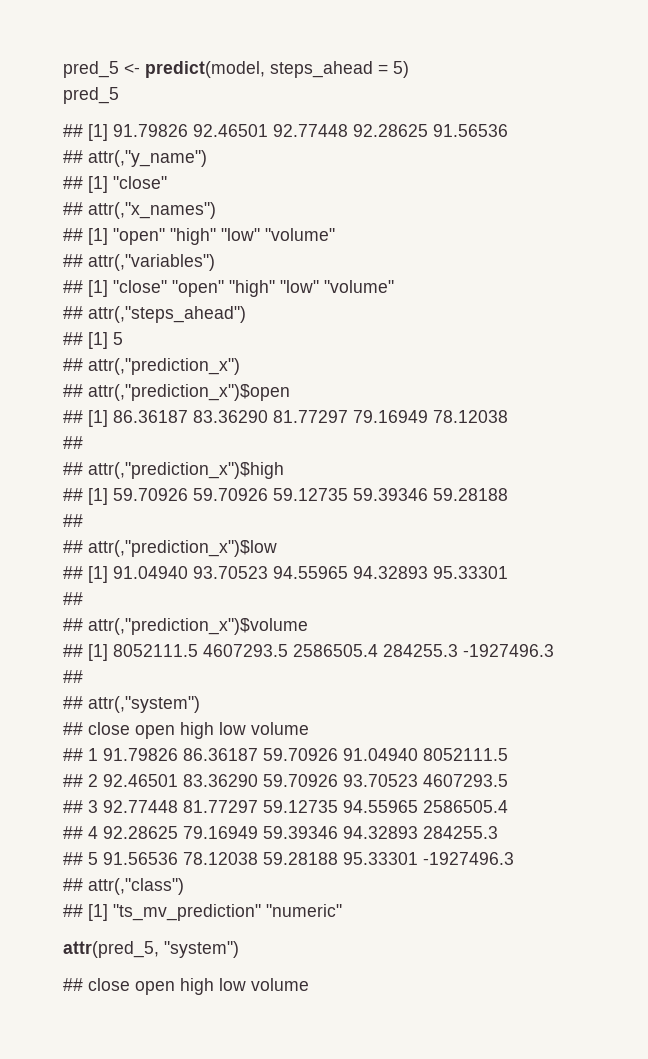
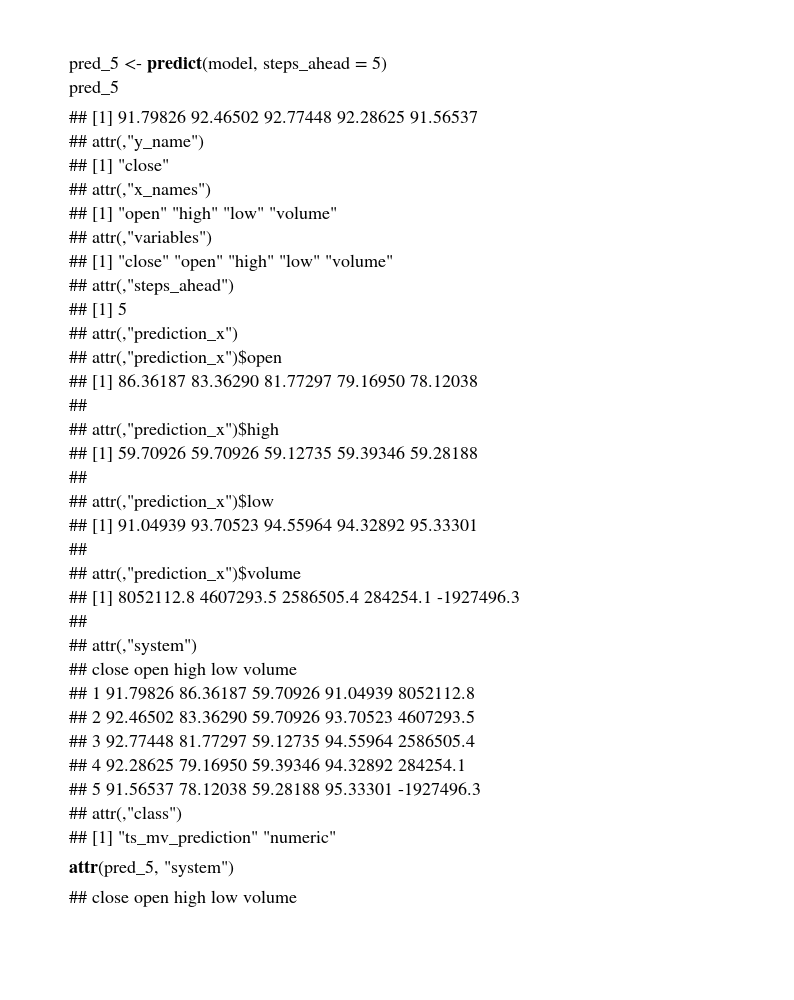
- ## [1] 91.79826 92.46501 92.77448 92.28625 91.56536
+ ## [1] 91.79826 92.46502 92.77448 92.28625 91.56537
- ## [1] 86.36187 83.36290 81.77297 79.16949 78.12038
+ ## [1] 86.36187 83.36290 81.77297 79.16950 78.12038
- ## [1] 91.04940 93.70523 94.55965 94.32893 95.33301
+ ## [1] 91.04939 93.70523 94.55964 94.32892 95.33301
- ## [1] 8052111.5 4607293.5 2586505.4 284255.3 -1927496.3
+ ## [1] 8052112.8 4607293.5 2586505.4 284254.1 -1927496.3
- ## 1 91.79826 86.36187 59.70926 91.04940 8052111.5
+ ## 1 91.79826 86.36187 59.70926 91.04939 8052112.8
- ## 2 92.46501 83.36290 59.70926 93.70523 4607293.5
+ ## 2 92.46502 83.36290 59.70926 93.70523 4607293.5
- ## 3 92.77448 81.77297 59.12735 94.55965 2586505.4
+ ## 3 92.77448 81.77297 59.12735 94.55964 2586505.4
- ## 4 92.28625 79.16949 59.39346 94.32893 284255.3
+ ## 4 92.28625 79.16950 59.39346 94.32892 284254.1
- ## 5 91.56536 78.12038 59.28188 95.33301 -1927496.3
+ ## 5 91.56537 78.12038 59.28188 95.33301 -1927496.3

